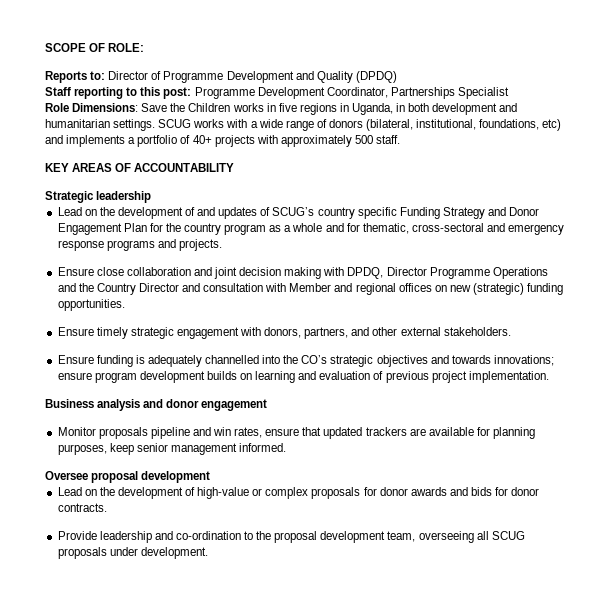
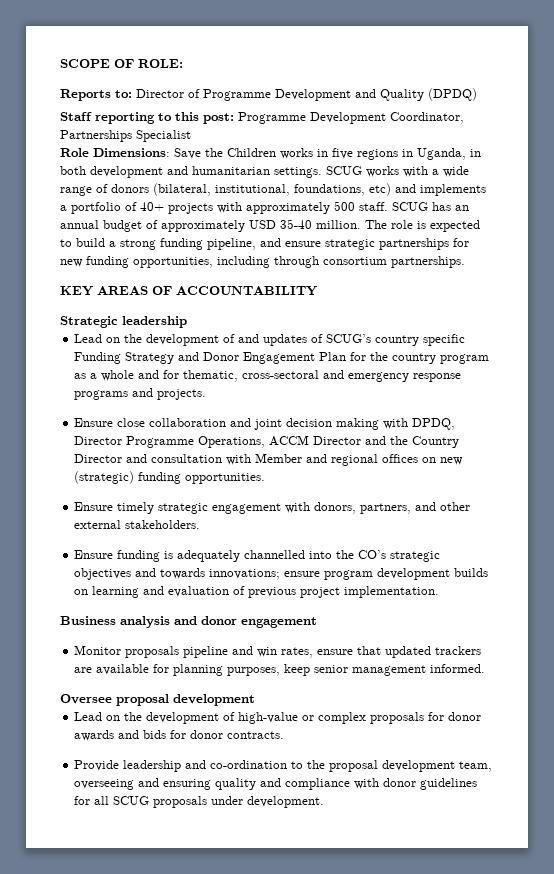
+ SCUG has an annual budget of approximately USD 35-40 million. The role is expected to build a strong funding pipeline, and ensure strategic partnerships for new funding opportunities, including through consortium partnerships.
- Ensure close collaboration and joint decision making with DPDQ, Director Programme Operations and the Country Director and consultation with Member and regional offices on new (strategic) funding opportunities.
+ Ensure close collaboration and joint decision making with DPDQ, Director Programme Operations, ACCM Director and the Country Director and consultation with Member and regional offices on new (strategic) funding opportunities.
- Provide leadership and co-ordination to the proposal development team, overseeing all SCUG proposals under development.
+ Provide leadership and co-ordination to the proposal development team, overseeing and ensuring quality and compliance with donor guidelines for all SCUG proposals under development.

